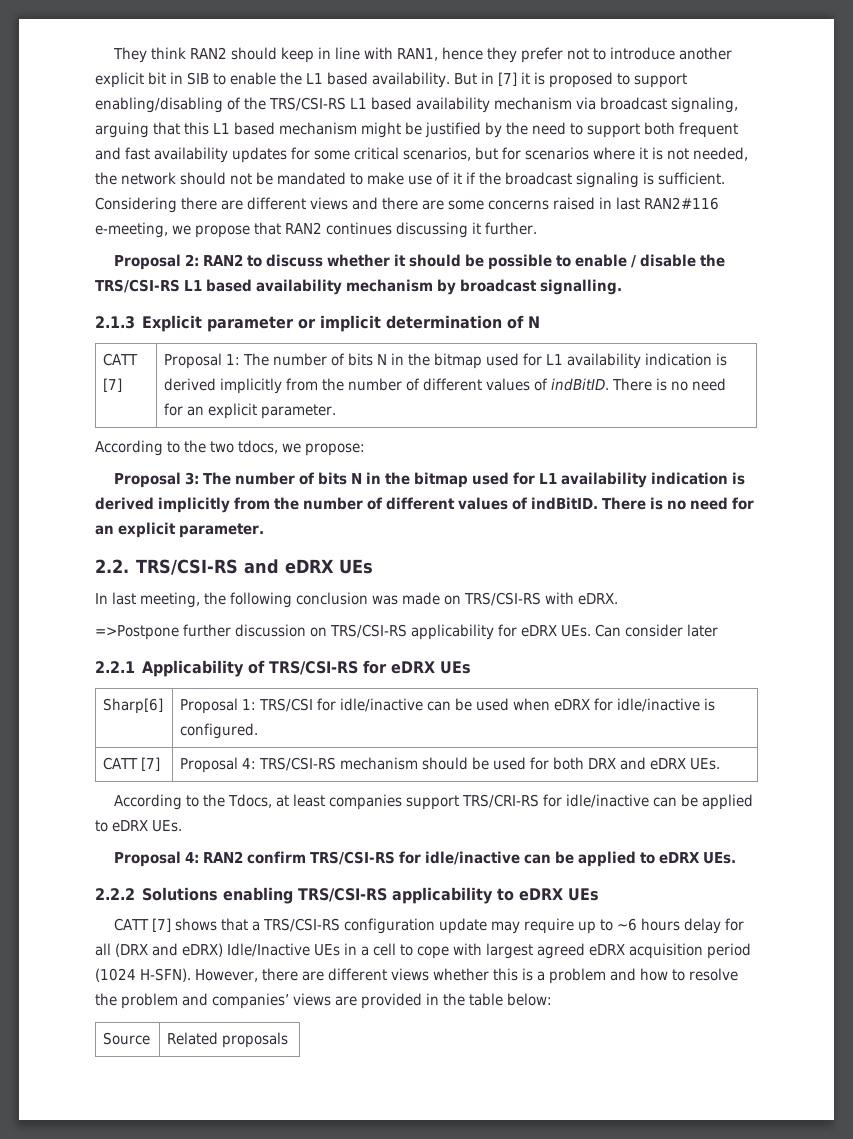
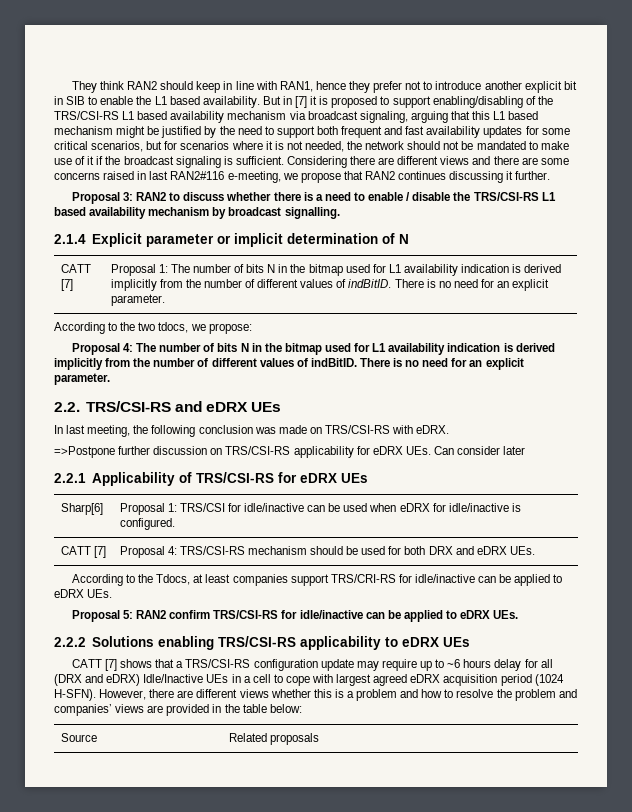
- Proposal 2: RAN2 to discuss whether it should be possible to enable / disable the TRS/CSI-RS L1 based availability mechanism by broadcast signalling.
+ Proposal 3: RAN2 to discuss whether there is a need to enable / disable the TRS/CSI-RS L1 based availability mechanism by broadcast signalling.
- 2.1.3 Explicit parameter or implicit determination of N
+ 2.1.4 Explicit parameter or implicit determination of N
- Proposal 3: The number of bits N in the bitmap used for L1 availability indication is derived implicitly from the number of different values of indBitID.
+ Proposal 4: The number of bits N in the bitmap used for L1 availability indication is derived implicitly from the number of different values of indBitID.
- Proposal 4: RAN2 confirm TRS/CSI-RS for idle/inactive can be applied to eDRX UEs.
+ Proposal 5: RAN2 confirm TRS/CSI-RS for idle/inactive can be applied to eDRX UEs.

